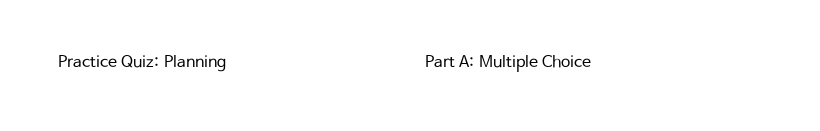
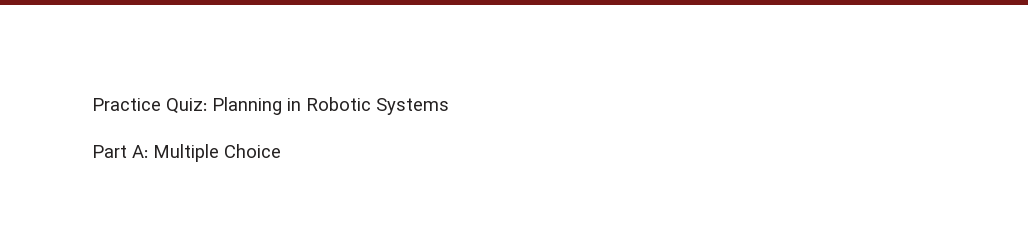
- Practice Quiz: Planning
+ Practice Quiz: Planning in Robotic Systems

